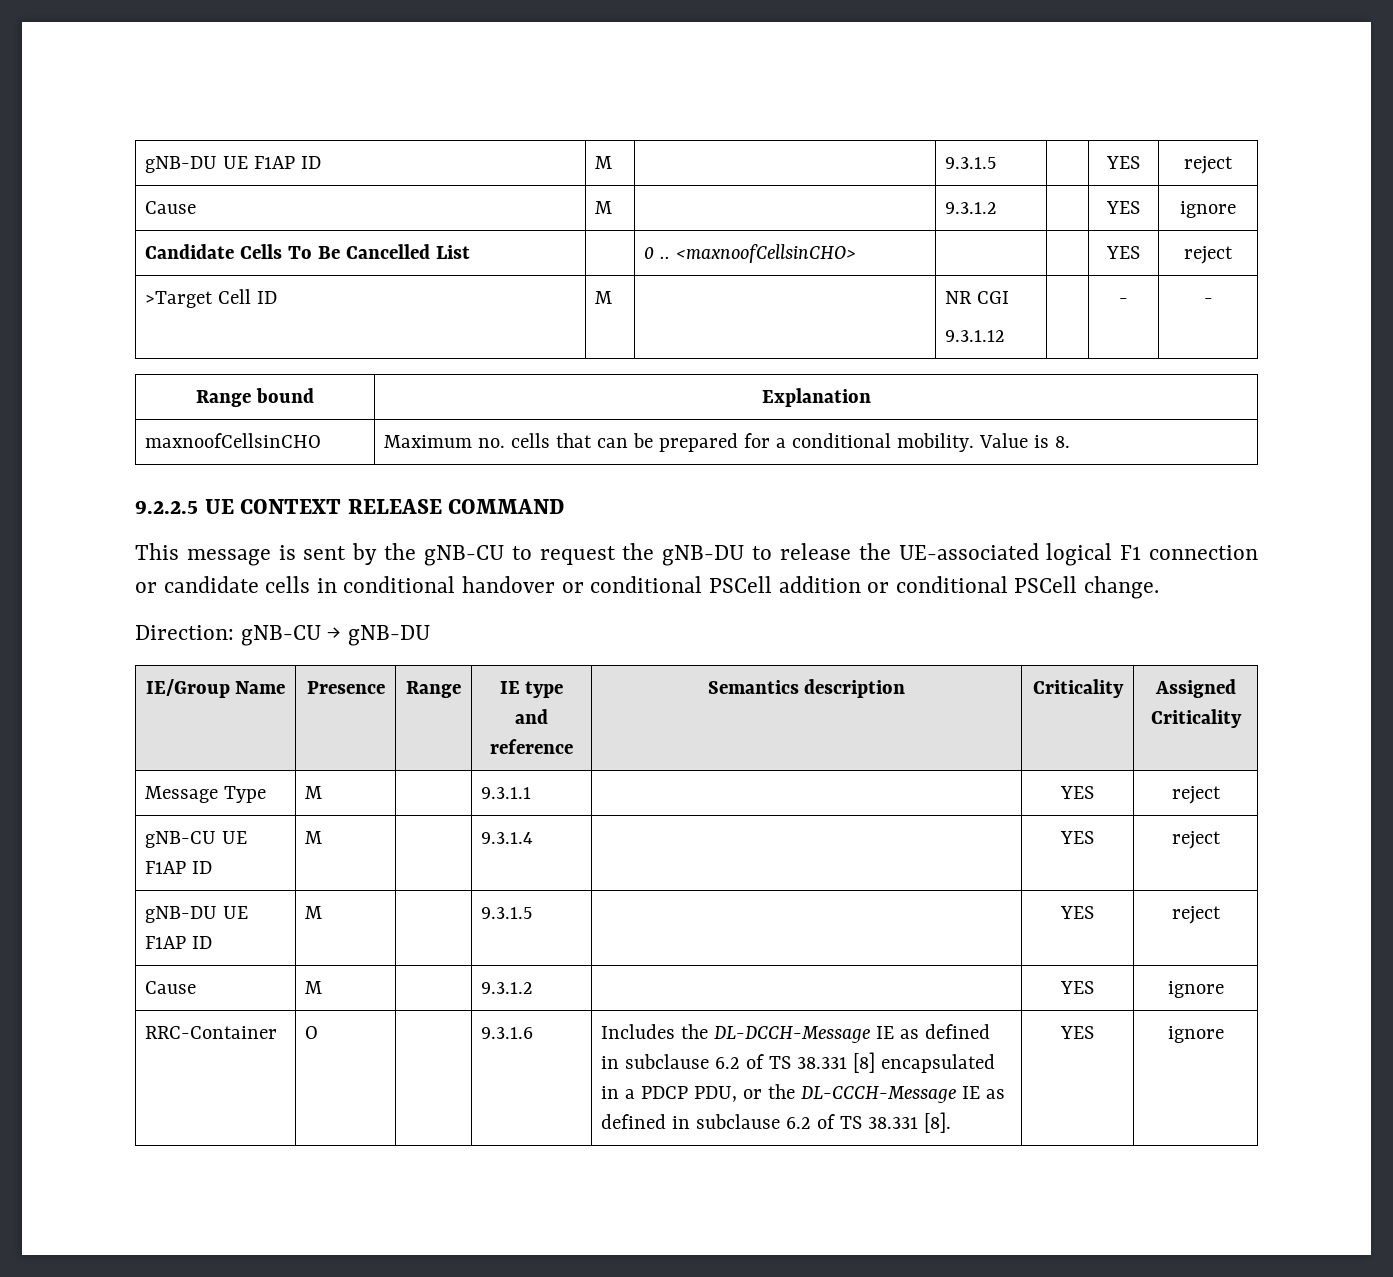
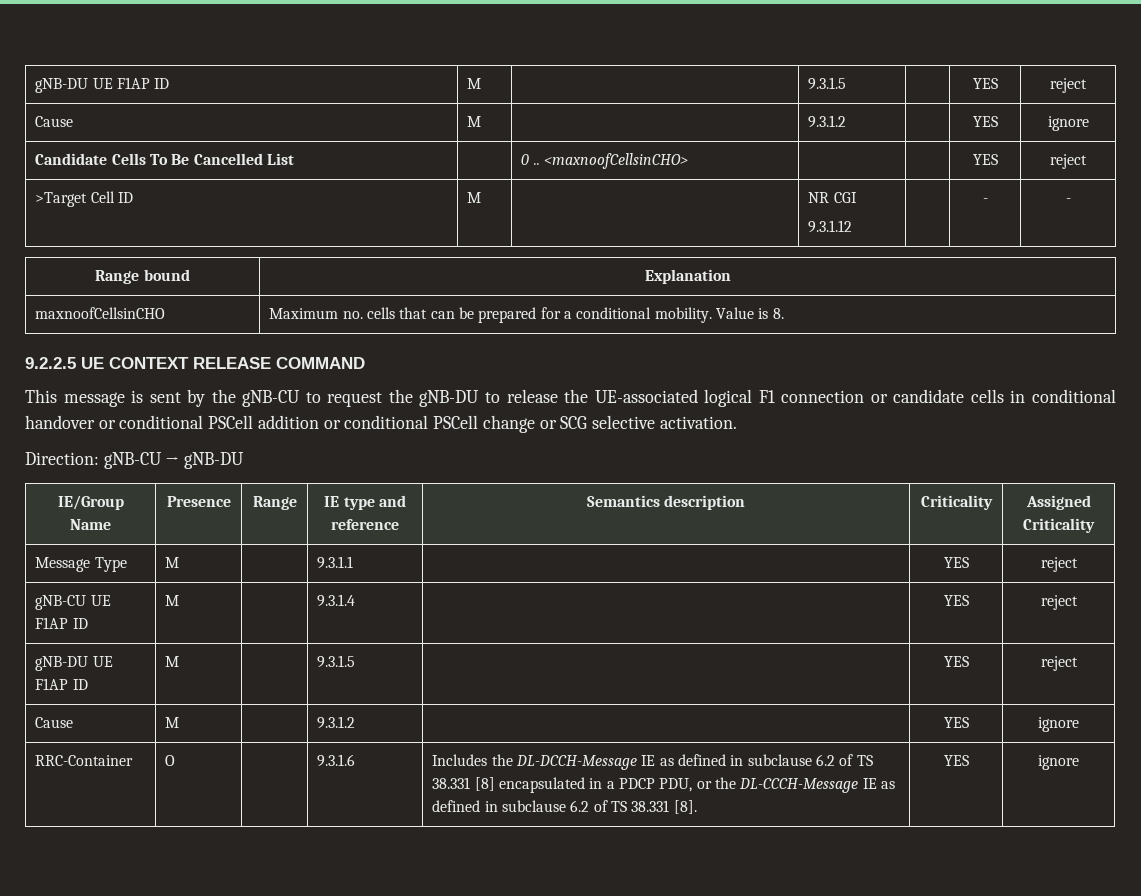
- This message is sent by the gNB-CU to request the gNB-DU to release the UE-associated logical F1 connection or candidate cells in conditional handover or conditional PSCell addition or conditional PSCell change.
+ This message is sent by the gNB-CU to request the gNB-DU to release the UE-associated logical F1 connection or candidate cells in conditional handover or conditional PSCell addition or conditional PSCell change or SCG selective activation.

